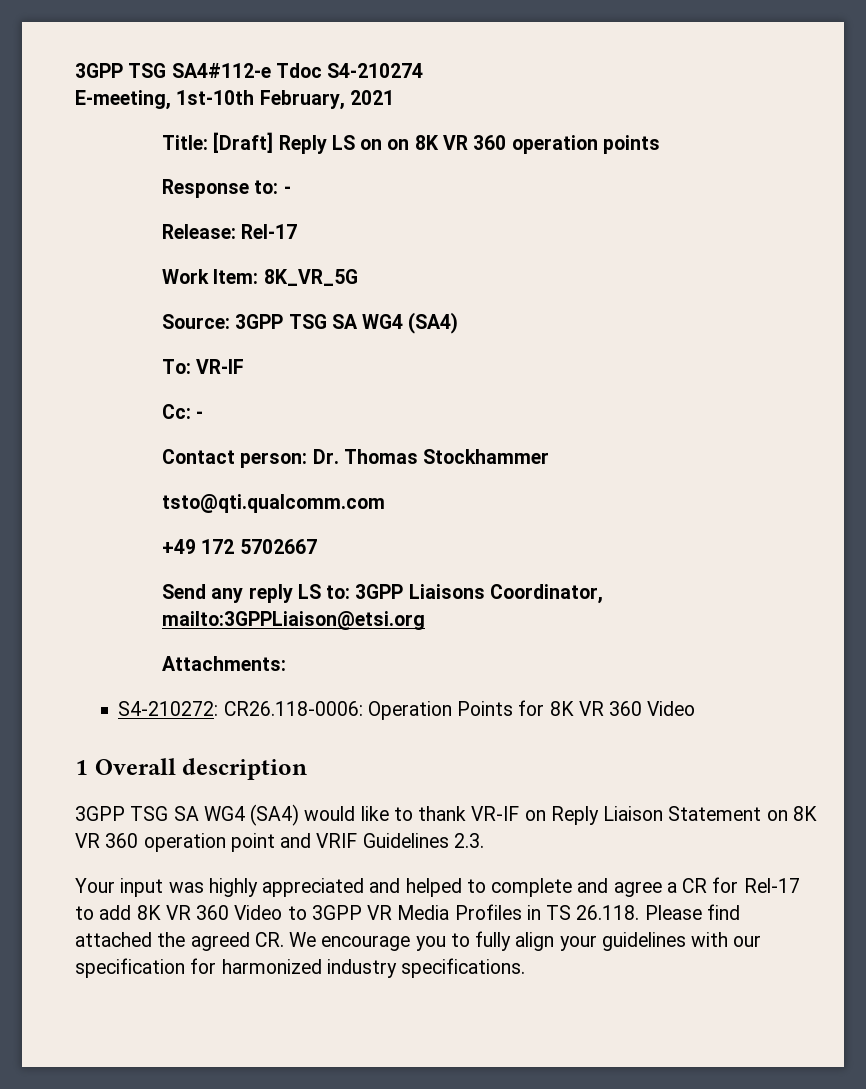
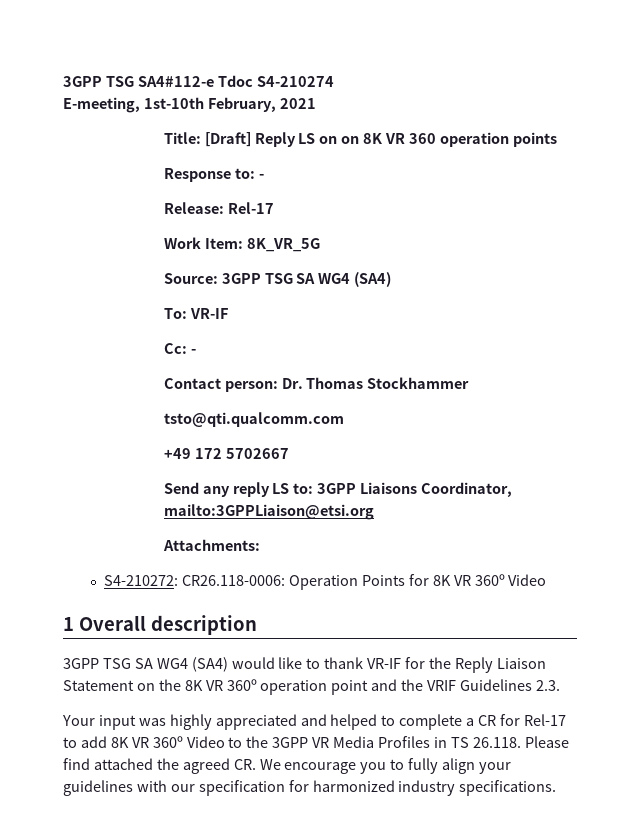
- S4-210272: CR26.118-0006: Operation Points for 8K VR 360 Video
+ S4-210272: CR26.118-0006: Operation Points for 8K VR 360º Video
- 3GPP TSG SA WG4 (SA4) would like to thank VR-IF on Reply Liaison Statement on 8K VR 360 operation point and VRIF Guidelines 2.3.
+ 3GPP TSG SA WG4 (SA4) would like to thank VR-IF for the Reply Liaison Statement on the 8K VR 360º operation point and the VRIF Guidelines 2.3.
- Your input was highly appreciated and helped to complete and agree a CR for Rel-17 to add 8K VR 360 Video to 3GPP VR Media Profiles in TS 26.118. Please find attached the agreed CR. We encourage you to fully align your guidelines with our specification for harmonized industry specifications.
+ Your input was highly appreciated and helped to complete a CR for Rel-17 to add 8K VR 360º Video to the 3GPP VR Media Profiles in TS 26.118. Please find attached the agreed CR. We encourage you to fully align your guidelines with our specification for harmonized industry specifications.

